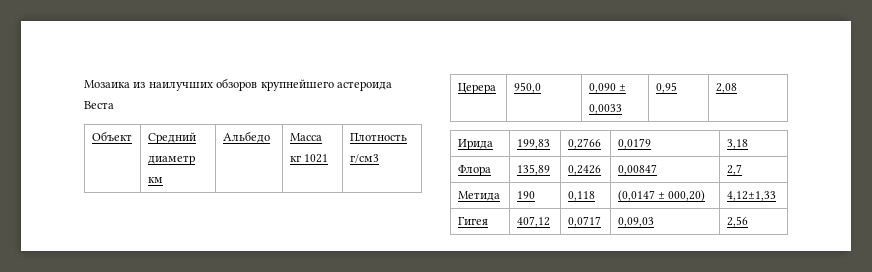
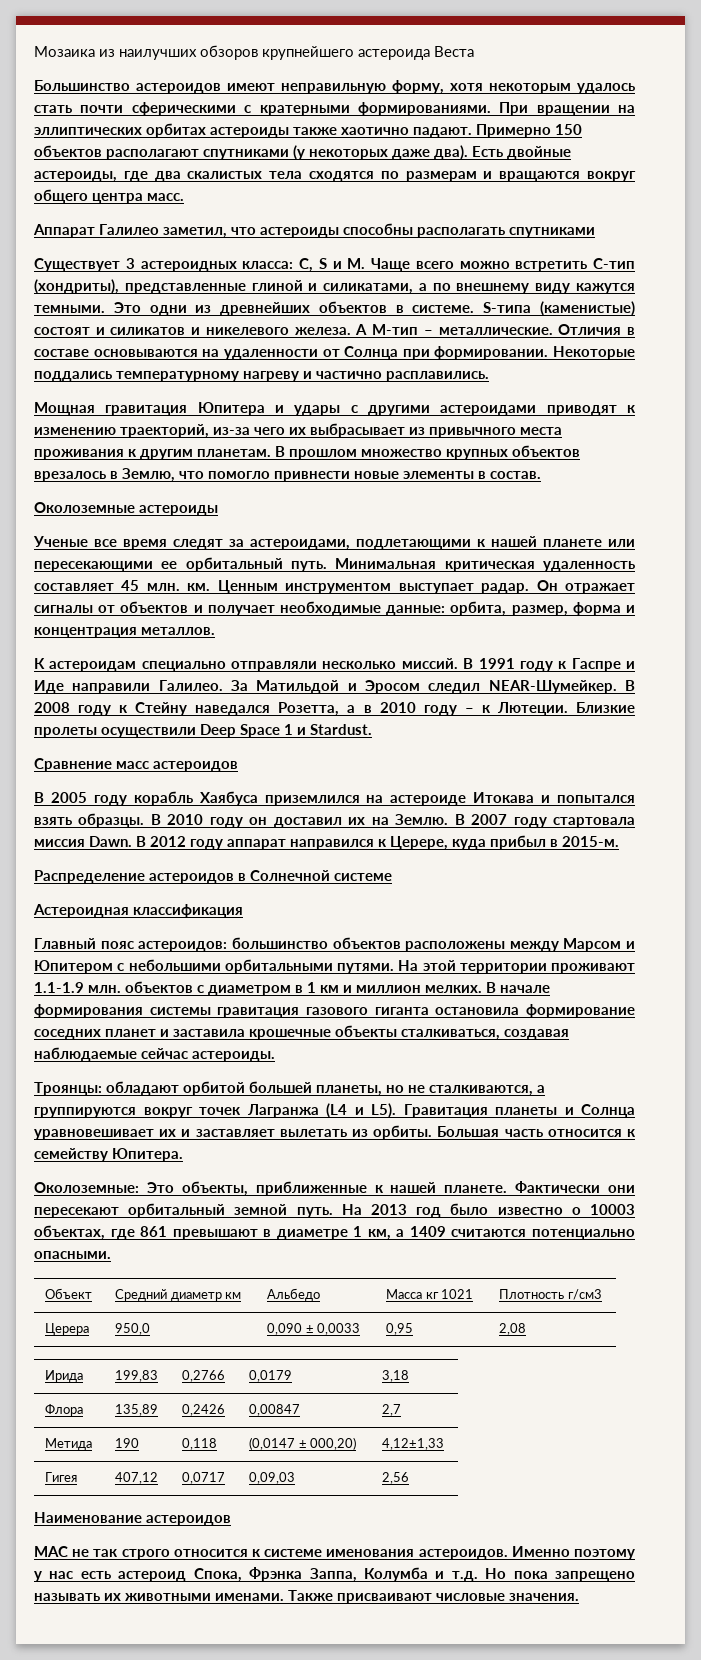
+ Большинство астероидов имеют неправильную форму, хотя некоторым удалось стать почти сферическими с кратерными формированиями. При вращении на эллиптических орбитах астероиды также хаотично падают. Примерно 150 объектов располагают спутниками (у некоторых даже два). Есть двойные астероиды, где два скалистых тела сходятся по размерам и вращаются вокруг общего центра масс.
+ Аппарат Галилео заметил, что астероиды способны располагать спутниками
+ Существует 3 астероидных класса: С, S и М. Чаще всего можно встретить С-тип (хондриты), представленные глиной и силикатами, а по внешнему виду кажутся темными. Это одни из древнейших объектов в системе. S-типа (каменистые) состоят и силикатов и никелевого железа. А М-тип – металлические. Отличия в составе основываются на удаленности от Солнца при формировании. Некоторые поддались температурному нагреву и частично расплавились.
+ Мощная гравитация Юпитера и удары с другими астероидами приводят к изменению траекторий, из-за чего их выбрасывает из привычного места проживания к другим планетам. В прошлом множество крупных объектов врезалось в Землю, что помогло привнести новые элементы в состав.
+ Околоземные астероиды
+ Ученые все время следят за астероидами, подлетающими к нашей планете или пересекающими ее орбитальный путь. Минимальная критическая удаленность составляет 45 млн. км. Ценным инструментом выступает радар. Он отражает сигналы от объектов и получает необходимые данные: орбита, размер, форма и концентрация металлов.
+ К астероидам специально отправляли несколько миссий. В 1991 году к Гаспре и Иде направили Галилео. За Матильдой и Эросом следил NEAR-Шумейкер. В 2008 году к Стейну наведался Розетта, а в 2010 году – к Лютеции. Близкие пролеты осуществили Deep Space 1 и Stardust.
+ Сравнение масс астероидов
+ В 2005 году корабль Хаябуса приземлился на астероиде Итокава и попытался взять образцы. В 2010 году он доставил их на Землю. В 2007 году стартовала миссия Dawn. В 2012 году аппарат направился к Церере, куда прибыл в 2015-м.
+ Распределение астероидов в Солнечной системе
+ Астероидная классификация
+ Главный пояс астероидов: большинство объектов расположены между Марсом и Юпитером с небольшими орбитальными путями. На этой территории проживают 1.1-1.9 млн. объектов с диаметром в 1 км и миллион мелких. В начале формирования системы гравитация газового гиганта остановила формирование соседних планет и заставила крошечные объекты сталкиваться, создавая наблюдаемые сейчас астероиды.
+ Троянцы: обладают орбитой большей планеты, но не сталкиваются, а группируются вокруг точек Лагранжа (L4 и L5). Гравитация планеты и Солнца уравновешивает их и заставляет вылетать из орбиты. Большая часть относится к семейству Юпитера.
+ Околоземные: Это объекты, приближенные к нашей планете. Фактически они пересекают орбитальный земной путь. На 2013 год было известно о 10003 объектах, где 861 превышают в диаметре 1 км, а 1409 считаются потенциально опасными.
+ Наименование астероидов
+ МАС не так строго относится к системе именования астероидов. Именно поэтому у нас есть астероид Спока, Фрэнка Заппа, Колумба и т.д. Но пока запрещено называть их животными именами. Также присваивают числовые значения.

